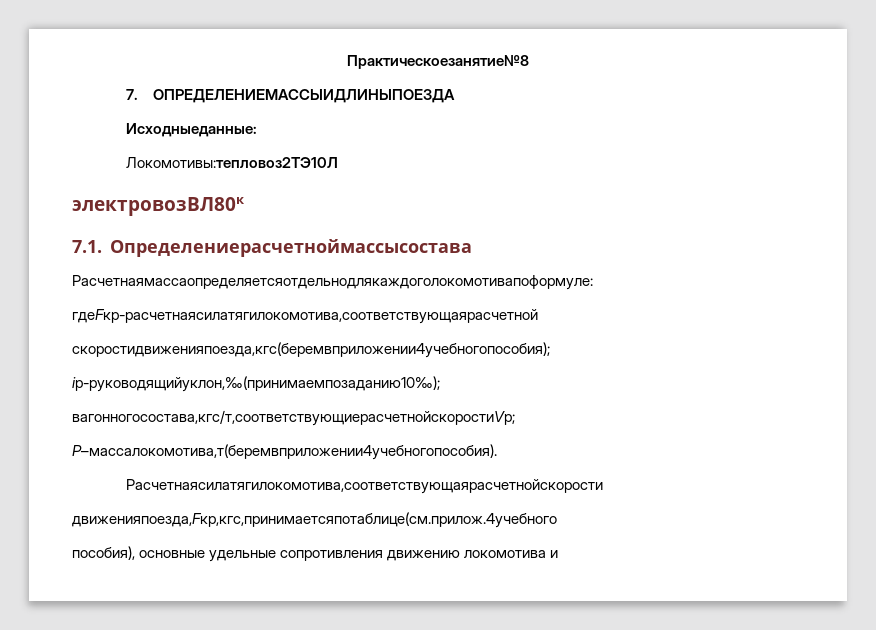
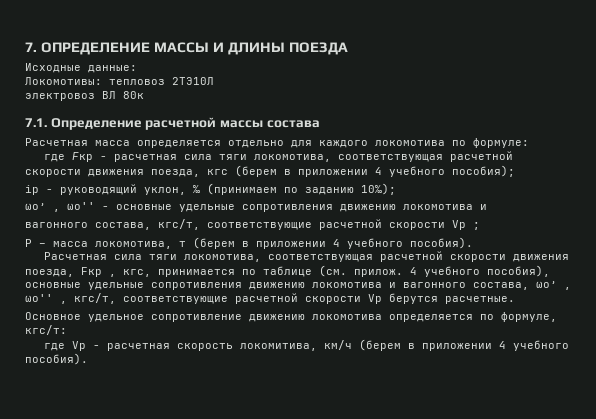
- Практическоезанятие№8
- 7. ОПРЕДЕЛЕНИЕМАССЫИДЛИНЫПОЕЗДА
- Исходныеданные:
- Локомотивы:тепловоз2ТЭ10Л
- электровозВЛ80к
- 7.1. Определениерасчетноймассысостава
- Расчетнаямассаопределяетсяотдельнодлякаждоголокомотивапоформуле:
- гдеFкр-расчетнаясилатягилокомотива,соответствующаярасчетной
- скоростидвиженияпоезда,кгс(беремвприложении4учебногопособия);
- iр-руководящийуклон,‰(принимаемпозаданию10‰);
- вагонногосостава,кгс/т,соответствующиерасчетнойскоростиVр;
- Р–массалокомотива,т(беремвприложении4учебногопособия).
- Расчетнаясилатягилокомотива,соответствующаярасчетнойскорости
- движенияпоезда,Fкр,кгс,принимаетсяпотаблице(см.прилож.4учебного
- пособия), основные удельные сопротивления движению локомотива и
+ 7. ОПРЕДЕЛЕНИЕ МАССЫ И ДЛИНЫ ПОЕЗДА
+ Исходные данные:
+ Локомотивы: тепловоз 2ТЭ10Л
+ электровоз ВЛ 80к
+ 7.1. Определение расчетной массы состава
+ Расчетная масса определяется отдельно для каждого локомотива по формуле:
+ где Fкр - расчетная сила тяги локомотива, соответствующая расчетной скорости движения поезда, кгс (берем в приложении 4 учебного пособия);
+ iр - руководящий уклон, ‰ (принимаем по заданию 10‰);
+ ωо’ , ωо'' - основные удельные сопротивления движению локомотива и
+ вагонного состава, кгс/т, соответствующие расчетной скорости Vр ;
+ Р – масса локомотива, т (берем в приложении 4 учебного пособия).
+ Расчетная сила тяги локомотива, соответствующая расчетной скорости движения поезда, Fкр , кгс, принимается по таблице (см. прилож. 4 учебного пособия), основные удельные сопротивления движению локомотива и вагонного состава, ωо’ , ωо'' , кгс/т, соответствующие расчетной скорости Vр берутся расчетные.
+ Основное удельное сопротивление движению локомотива определяется по формуле, кгс/т:
+ где Vр - расчетная скорость локомитива, км/ч (берем в приложении 4 учебного пособия).

